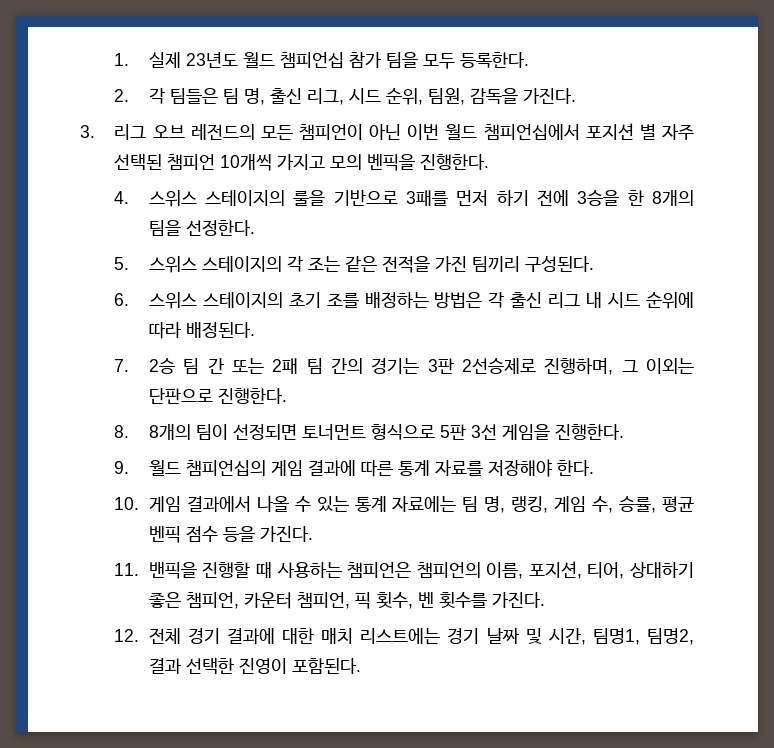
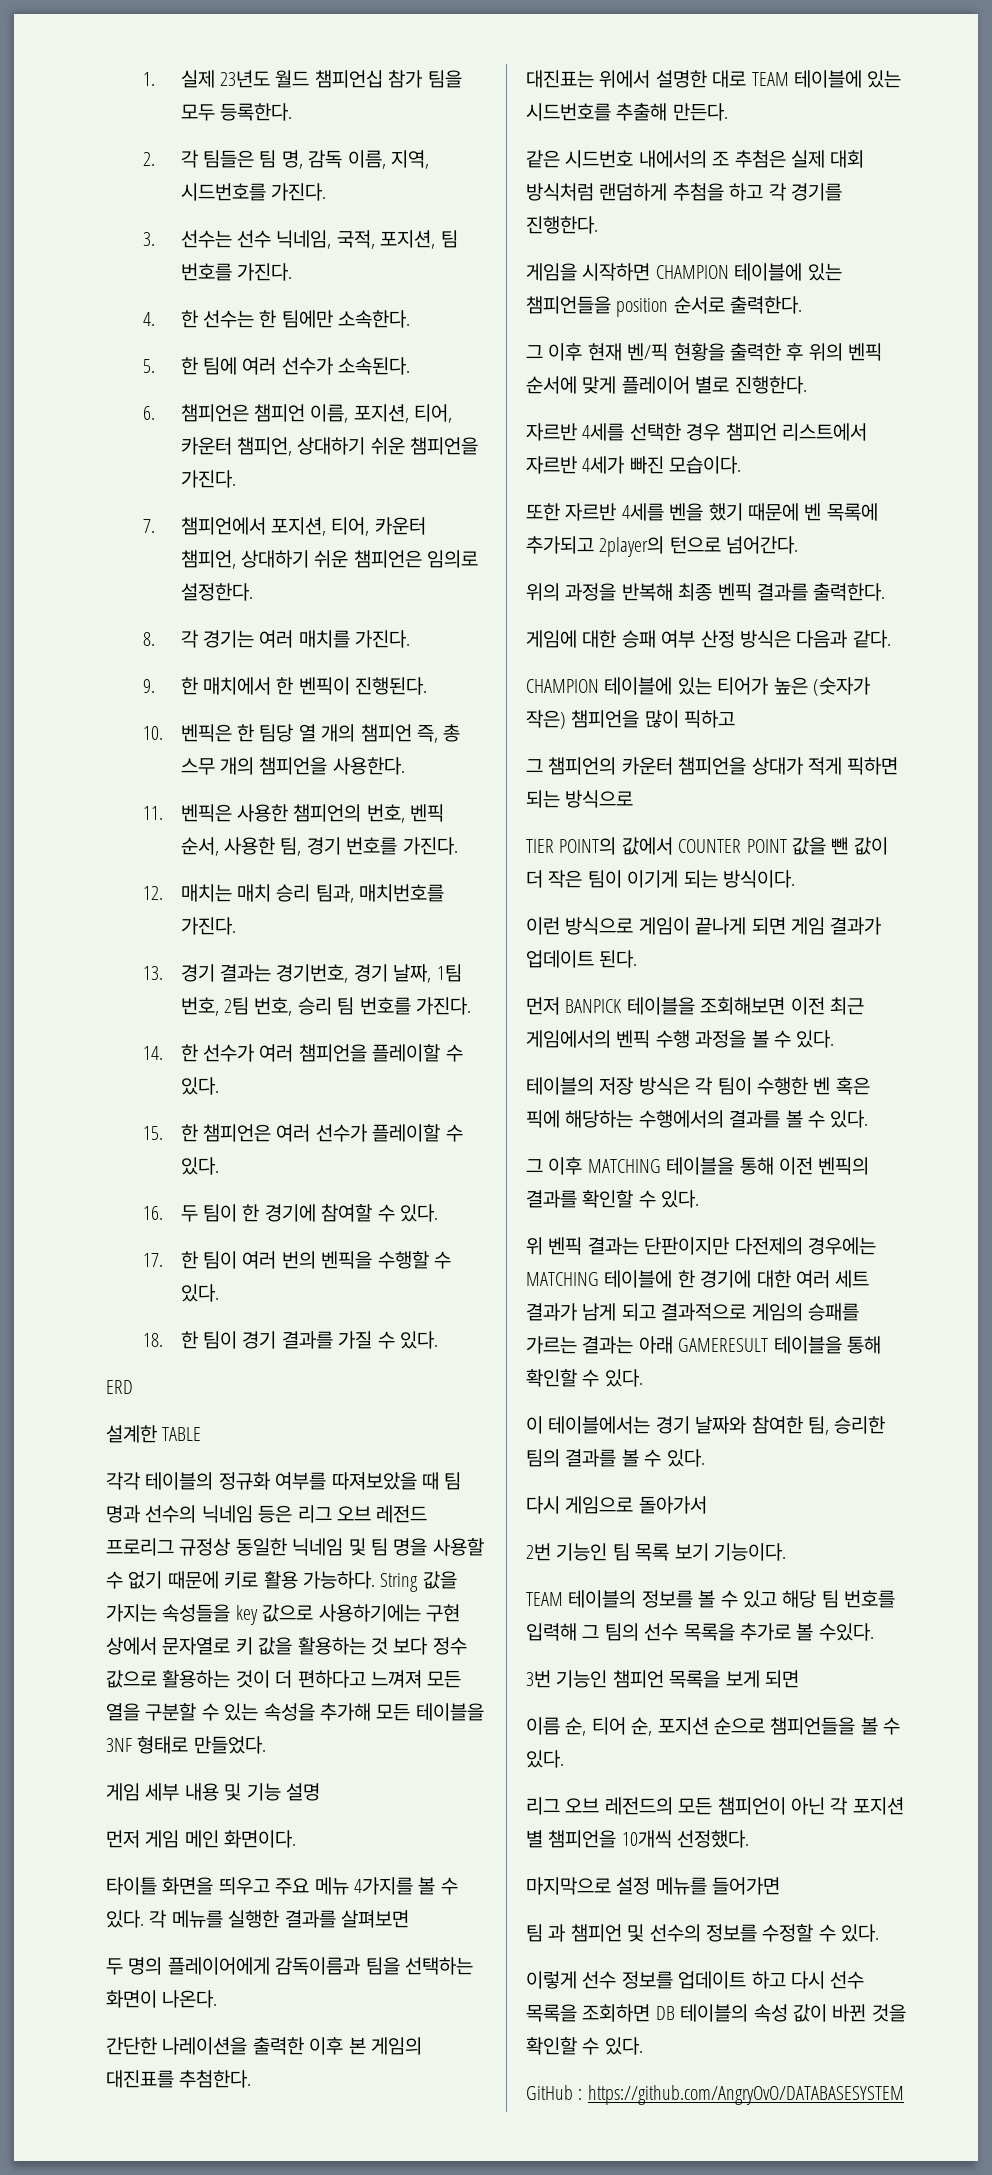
- 2. 각 팀들은 팀 명, 출신 리그, 시드 순위, 팀원, 감독을 가진다.
- 3. 리그 오브 레전드의 모든 챔피언이 아닌 이번 월드 챔피언십에서 포지션 별 자주 선택된 챔피언 10개씩 가지고 모의 벤픽을 진행한다.
- 4. 스위스 스테이지의 룰을 기반으로 3패를 먼저 하기 전에 3승을 한 8개의 팀을 선정한다.
- 5. 스위스 스테이지의 각 조는 같은 전적을 가진 팀끼리 구성된다.
- 6. 스위스 스테이지의 초기 조를 배정하는 방법은 각 출신 리그 내 시드 순위에 따라 배정된다.
- 7. 2승 팀 간 또는 2패 팀 간의 경기는 3판 2선승제로 진행하며, 그 이외는 단판으로 진행한다.
- 8. 8개의 팀이 선정되면 토너먼트 형식으로 5판 3선 게임을 진행한다.
- 9. 월드 챔피언십의 게임 결과에 따른 통계 자료를 저장해야 한다.
- 10. 게임 결과에서 나올 수 있는 통계 자료에는 팀 명, 랭킹, 게임 수, 승률, 평균 벤픽 점수 등을 가진다.
- 11. 밴픽을 진행할 때 사용하는 챔피언은 챔피언의 이름, 포지션, 티어, 상대하기 좋은 챔피언, 카운터 챔피언, 픽 횟수, 벤 횟수를 가진다.
- 12. 전체 경기 결과에 대한 매치 리스트에는 경기 날짜 및 시간, 팀명1, 팀명2, 결과 선택한 진영이 포함된다.
+ 2. 각 팀들은 팀 명, 감독 이름, 지역, 시드번호를 가진다.
+ 3. 선수는 선수 닉네임, 국적, 포지션, 팀 번호를 가진다.
+ 4. 한 선수는 한 팀에만 소속한다.
+ 5. 한 팀에 여러 선수가 소속된다.
+ 6. 챔피언은 챔피언 이름, 포지션, 티어, 카운터 챔피언, 상대하기 쉬운 챔피언을 가진다.
+ 7. 챔피언에서 포지션, 티어, 카운터 챔피언, 상대하기 쉬운 챔피언은 임의로 설정한다.
+ 8. 각 경기는 여러 매치를 가진다.
+ 9. 한 매치에서 한 벤픽이 진행된다.
+ 10. 벤픽은 한 팀당 열 개의 챔피언 즉, 총 스무 개의 챔피언을 사용한다.
+ 11. 벤픽은 사용한 챔피언의 번호, 벤픽 순서, 사용한 팀, 경기 번호를 가진다.
+ 12. 매치는 매치 승리 팀과, 매치번호를 가진다.
+ 13. 경기 결과는 경기번호, 경기 날짜, 1팀 번호, 2팀 번호, 승리 팀 번호를 가진다.
+ 14. 한 선수가 여러 챔피언을 플레이할 수 있다.
+ 15. 한 챔피언은 여러 선수가 플레이할 수 있다.
+ 16. 두 팀이 한 경기에 참여할 수 있다.
+ 17. 한 팀이 여러 번의 벤픽을 수행할 수 있다.
+ 18. 한 팀이 경기 결과를 가질 수 있다.
+ ERD
+ 설계한 TABLE
+ 각각 테이블의 정규화 여부를 따져보았을 때 팀 명과 선수의 닉네임 등은 리그 오브 레전드 프로리그 규정상 동일한 닉네임 및 팀 명을 사용할 수 없기 때문에 키로 활용 가능하다. String 값을 가지는 속성들을 key 값으로 사용하기에는 구현 상에서 문자열로 키 값을 활용하는 것 보다 정수 값으로 활용하는 것이 더 편하다고 느껴져 모든 열을 구분할 수 있는 속성을 추가해 모든 테이블을 3NF 형태로 만들었다.
+ 게임 세부 내용 및 기능 설명
+ 먼저 게임 메인 화면이다.
+ 타이틀 화면을 띄우고 주요 메뉴 4가지를 볼 수 있다. 각 메뉴를 실행한 결과를 살펴보면
+ 두 명의 플레이어에게 감독이름과 팀을 선택하는 화면이 나온다.
+ 간단한 나레이션을 출력한 이후 본 게임의 대진표를 추첨한다.
+ 대진표는 위에서 설명한 대로 TEAM 테이블에 있는 시드번호를 추출해 만든다.
+ 같은 시드번호 내에서의 조 추첨은 실제 대회 방식처럼 랜덤하게 추첨을 하고 각 경기를 진행한다.
+ 게임을 시작하면 CHAMPION 테이블에 있는 챔피언들을 position 순서로 출력한다.
+ 그 이후 현재 벤/픽 현황을 출력한 후 위의 벤픽 순서에 맞게 플레이어 별로 진행한다.
+ 자르반 4세를 선택한 경우 챔피언 리스트에서 자르반 4세가 빠진 모습이다.
+ 또한 자르반 4세를 벤을 했기 때문에 벤 목록에 추가되고 2player의 턴으로 넘어간다.
+ 위의 과정을 반복해 최종 벤픽 결과를 출력한다.
+ 게임에 대한 승패 여부 산정 방식은 다음과 같다.
+ CHAMPION 테이블에 있는 티어가 높은 (숫자가 작은) 챔피언을 많이 픽하고
+ 그 챔피언의 카운터 챔피언을 상대가 적게 픽하면 되는 방식으로
+ TIER POINT의 값에서 COUNTER POINT 값을 뺀 값이 더 작은 팀이 이기게 되는 방식이다.
+ 이런 방식으로 게임이 끝나게 되면 게임 결과가 업데이트 된다.
+ 먼저 BANPICK 테이블을 조회해보면 이전 최근 게임에서의 벤픽 수행 과정을 볼 수 있다.
+ 테이블의 저장 방식은 각 팀이 수행한 벤 혹은 픽에 해당하는 수행에서의 결과를 볼 수 있다.
+ 그 이후 MATCHING 테이블을 통해 이전 벤픽의 결과를 확인할 수 있다.
+ 위 벤픽 결과는 단판이지만 다전제의 경우에는 MATCHING 테이블에 한 경기에 대한 여러 세트 결과가 남게 되고 결과적으로 게임의 승패를 가르는 결과는 아래 GAMERESULT 테이블을 통해 확인할 수 있다.
+ 이 테이블에서는 경기 날짜와 참여한 팀, 승리한 팀의 결과를 볼 수 있다.
+ 다시 게임으로 돌아가서
+ 2번 기능인 팀 목록 보기 기능이다.
+ TEAM 테이블의 정보를 볼 수 있고 해당 팀 번호를 입력해 그 팀의 선수 목록을 추가로 볼 수있다.
+ 3번 기능인 챔피언 목록을 보게 되면
+ 이름 순, 티어 순, 포지션 순으로 챔피언들을 볼 수 있다.
+ 리그 오브 레전드의 모든 챔피언이 아닌 각 포지션 별 챔피언을 10개씩 선정했다.
+ 마지막으로 설정 메뉴를 들어가면
+ 팀 과 챔피언 및 선수의 정보를 수정할 수 있다.
+ 이렇게 선수 정보를 업데이트 하고 다시 선수 목록을 조회하면 DB 테이블의 속성 값이 바뀐 것을 확인할 수 있다.
+ GitHub : https://github.com/AngryOvO/DATABASESYSTEM

